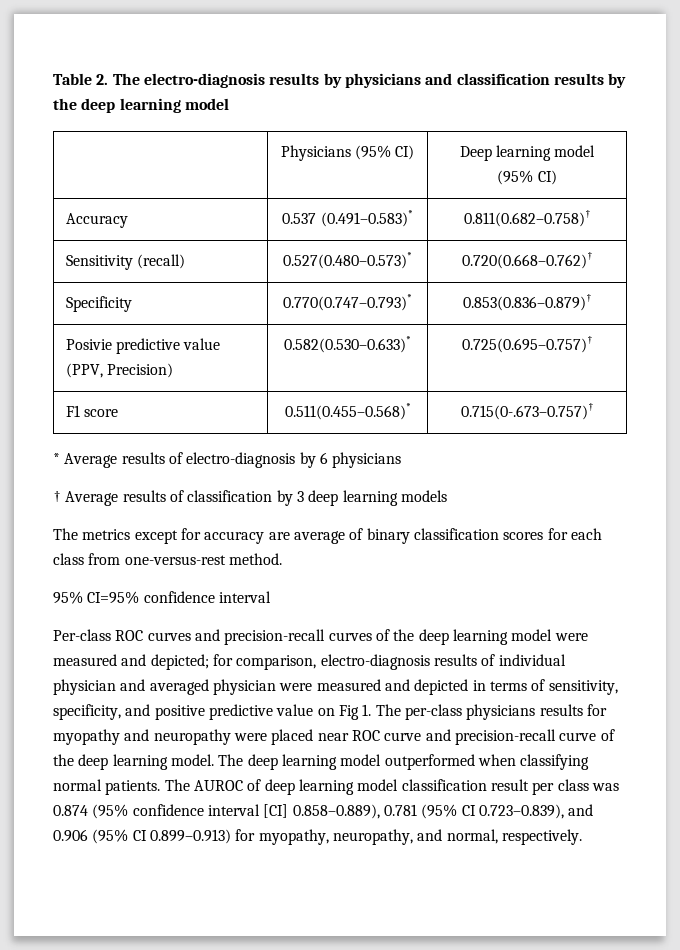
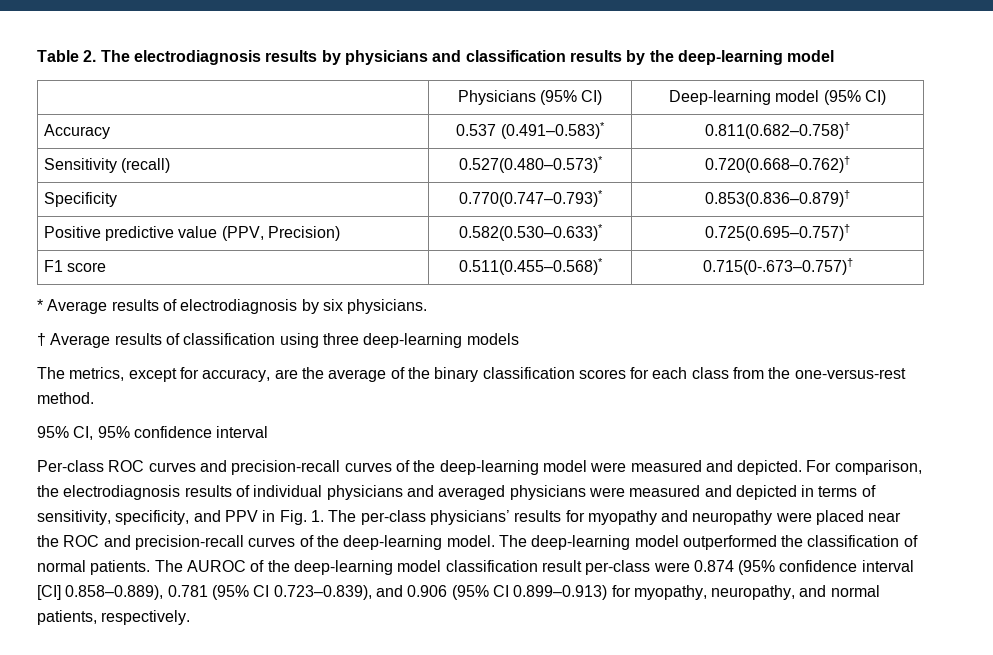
- Table 2. The electro-diagnosis results by physicians and classification results by the deep learning model
+ Table 2. The electrodiagnosis results by physicians and classification results by the deep-learning model
- | Physicians (95% CI) | Deep learning model (95% CI)
+ | Physicians (95% CI) | Deep-learning model (95% CI)
- Posivie predictive value (PPV, Precision) | 0.582(0.530–0.633)* | 0.725(0.695–0.757)†
+ Positive predictive value (PPV, Precision) | 0.582(0.530–0.633)* | 0.725(0.695–0.757)†
- * Average results of electro-diagnosis by 6 physicians
+ * Average results of electrodiagnosis by six physicians.
- † Average results of classification by 3 deep learning models
+ † Average results of classification using three deep-learning models
- The metrics except for accuracy are average of binary classification scores for each class from one-versus-rest method.
+ The metrics, except for accuracy, are the average of the binary classification scores for each class from the one-versus-rest method.
- 95% CI=95% confidence interval
+ 95% CI, 95% confidence interval
- Per-class ROC curves and precision-recall curves of the deep learning model were measured and depicted; for comparison, electro-diagnosis results of individual physician and averaged physician were measured and depicted in terms of sensitivity, specificity, and positive predictive value on Fig 1. The per-class physicians results for myopathy and neuropathy were placed near ROC curve and precision-recall curve of the deep learning model. The deep learning model outperformed when classifying normal patients.
+ Per-class ROC curves and precision-recall curves of the deep-learning model were measured and depicted. For comparison, the electrodiagnosis results of individual physicians and averaged physicians were measured and depicted in terms of sensitivity, specificity, and PPV in Fig. 1. The per-class physicians’ results for myopathy and neuropathy were placed near the ROC and precision-recall curves of the deep-learning model. The deep-learning model outperformed the classification of normal patients.
- The AUROC of deep learning model classification result per class was 0.874 (95% confidence interval [CI] 0.858–0.889), 0.781 (95% CI 0.723–0.839), and 0.906 (95% CI 0.899–0.913) for myopathy, neuropathy, and normal, respectively.
+ The AUROC of the deep-learning model classification result per-class were 0.874 (95% confidence interval [CI] 0.858–0.889), 0.781 (95% CI 0.723–0.839), and 0.906 (95% CI 0.899–0.913) for myopathy, neuropathy, and normal patients, respectively.

